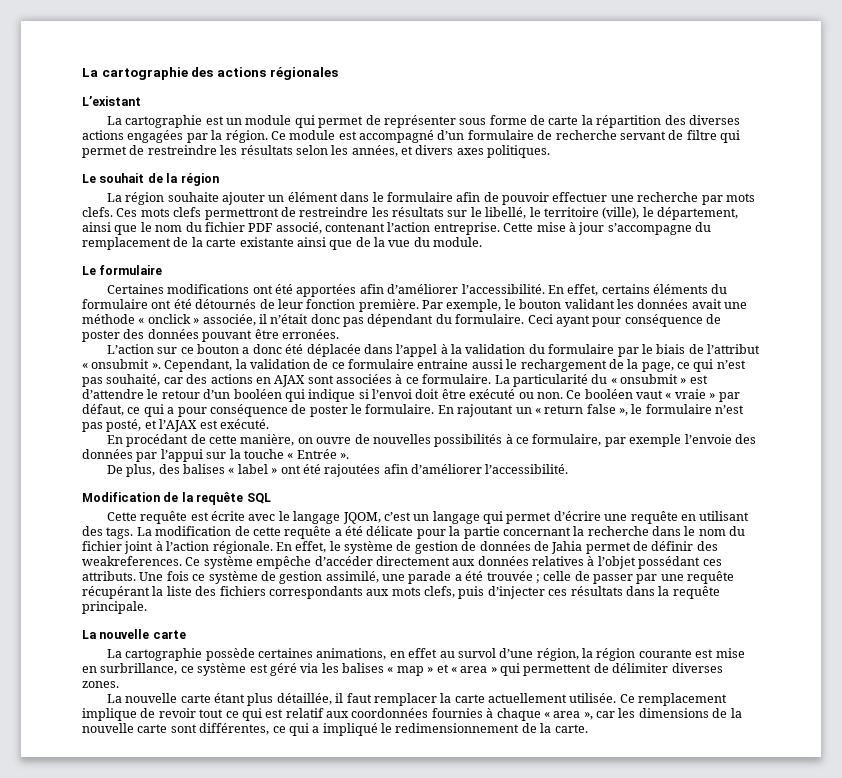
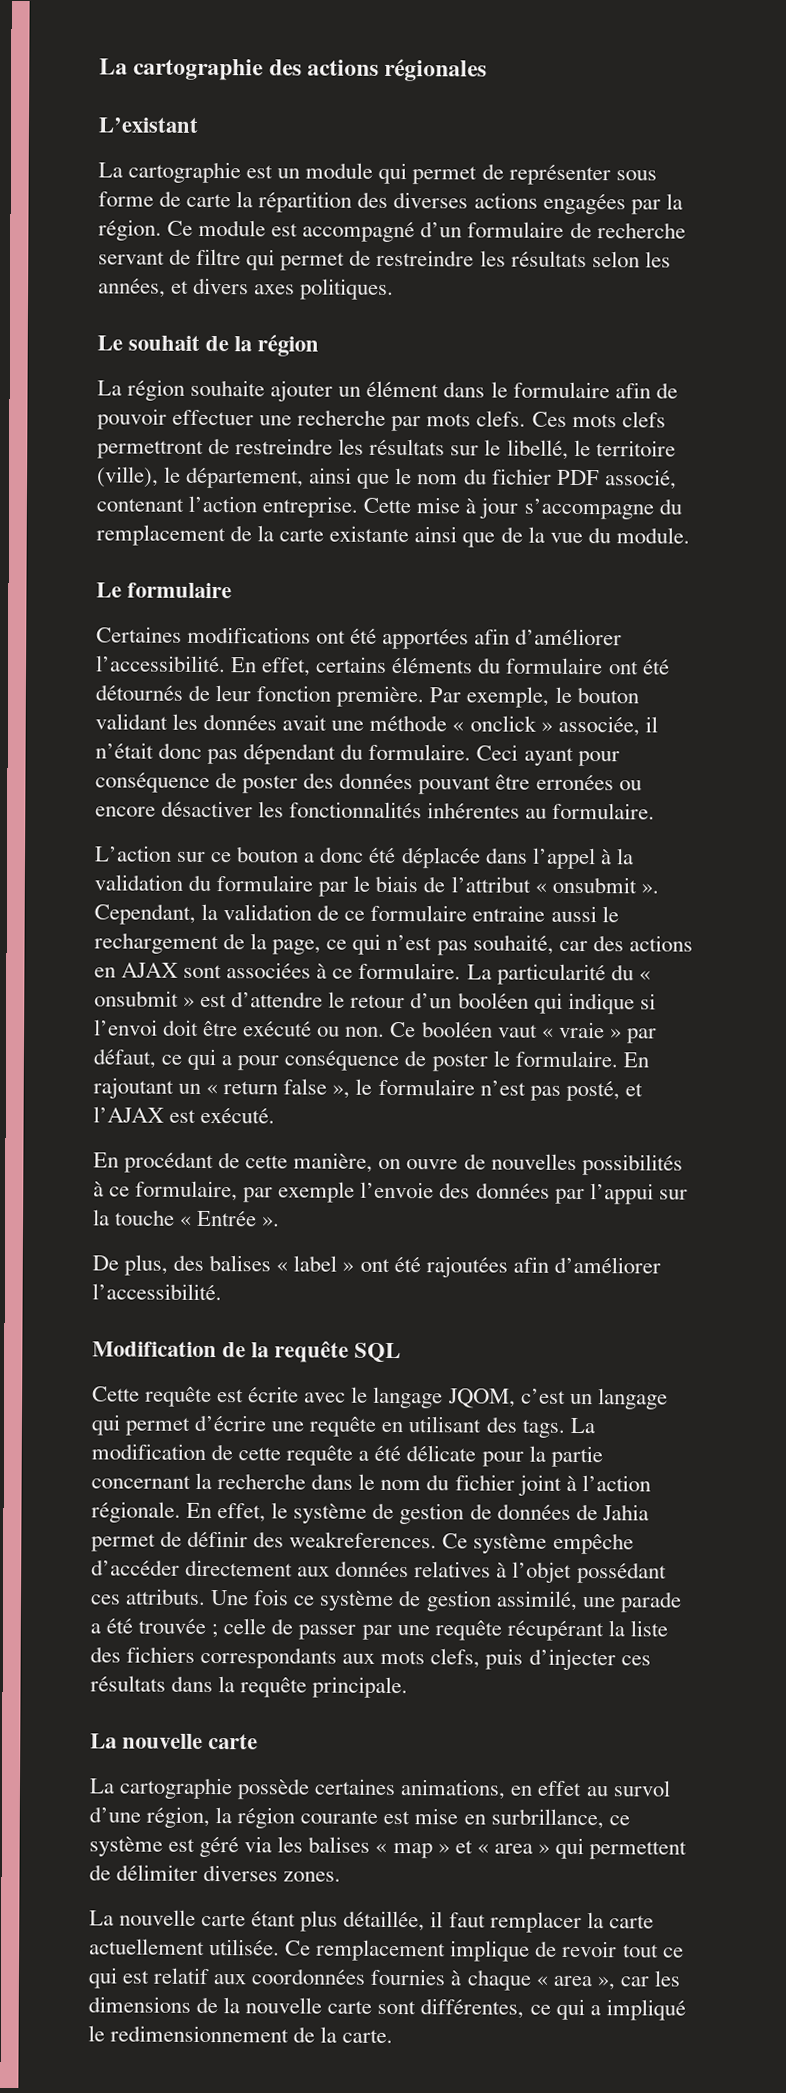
- Ceci ayant pour conséquence de poster des données pouvant être erronées.
+ Ceci ayant pour conséquence de poster des données pouvant être erronées ou encore désactiver les fonctionnalités inhérentes au formulaire.

